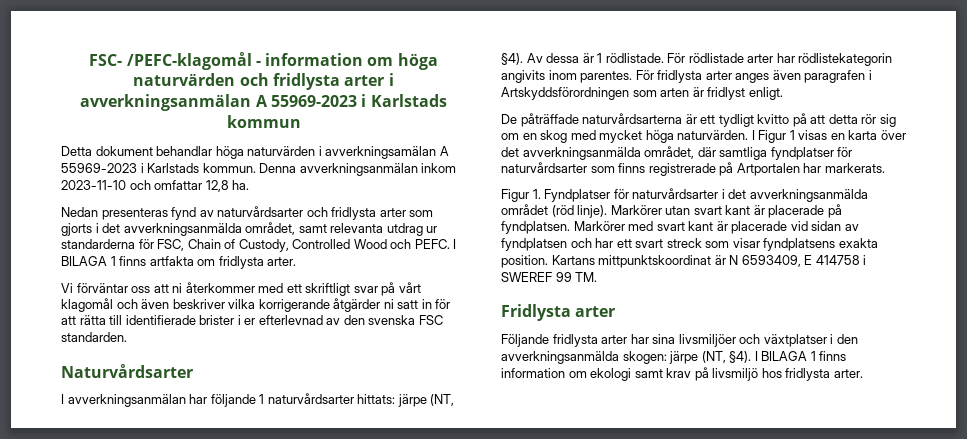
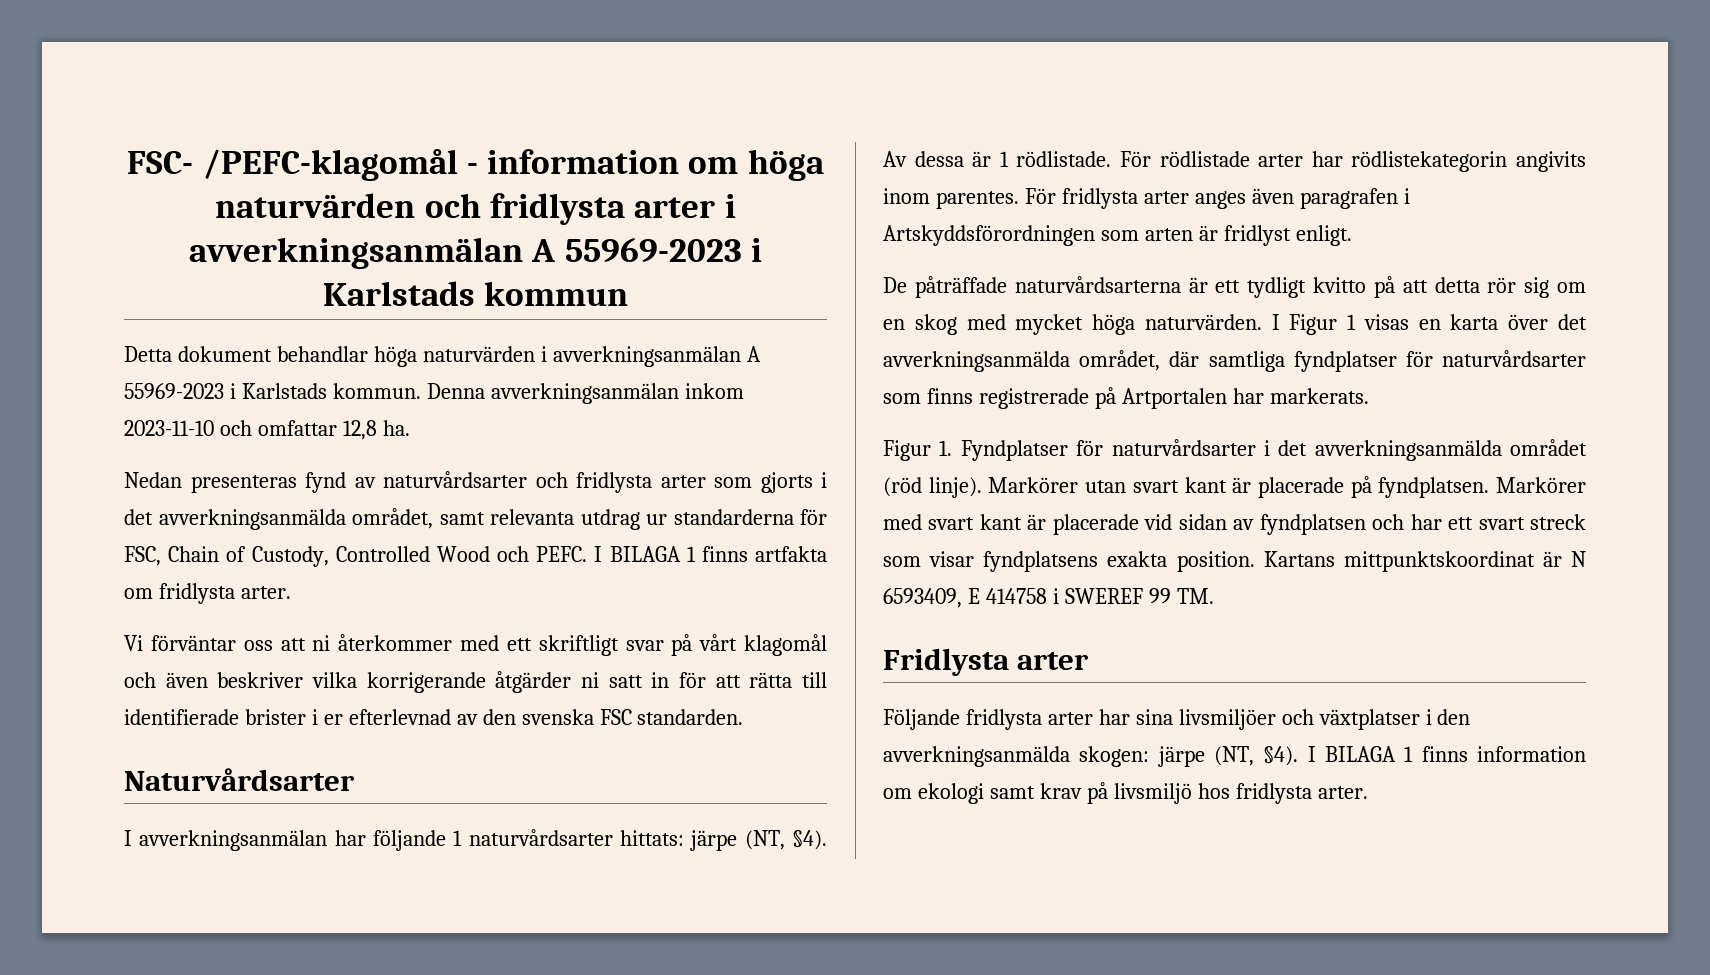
- Detta dokument behandlar höga naturvärden i avverkningsamälan A 55969-2023 i Karlstads kommun.
+ Detta dokument behandlar höga naturvärden i avverkningsanmälan A 55969-2023 i Karlstads kommun.

